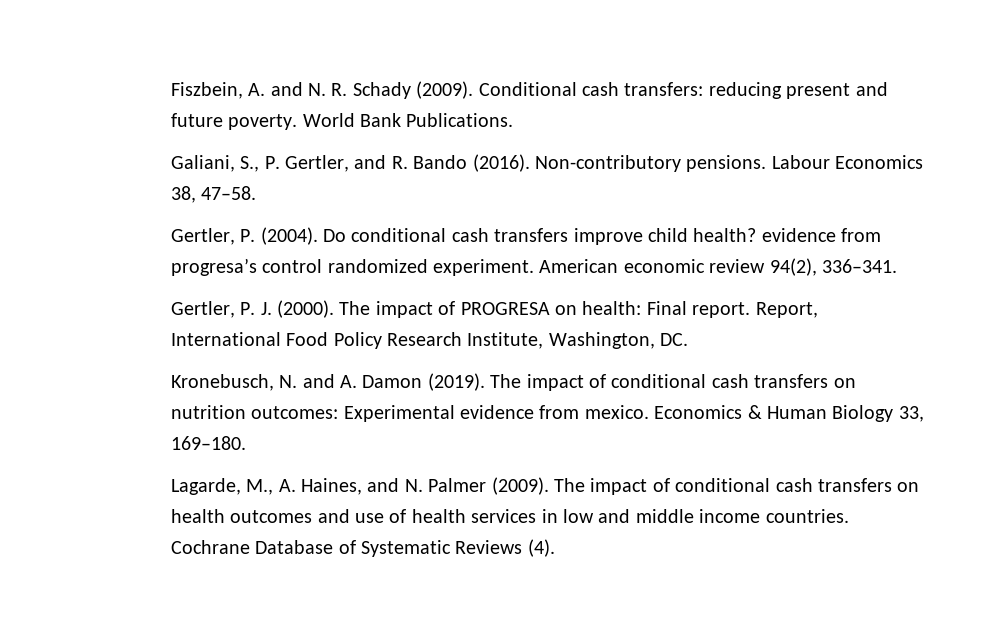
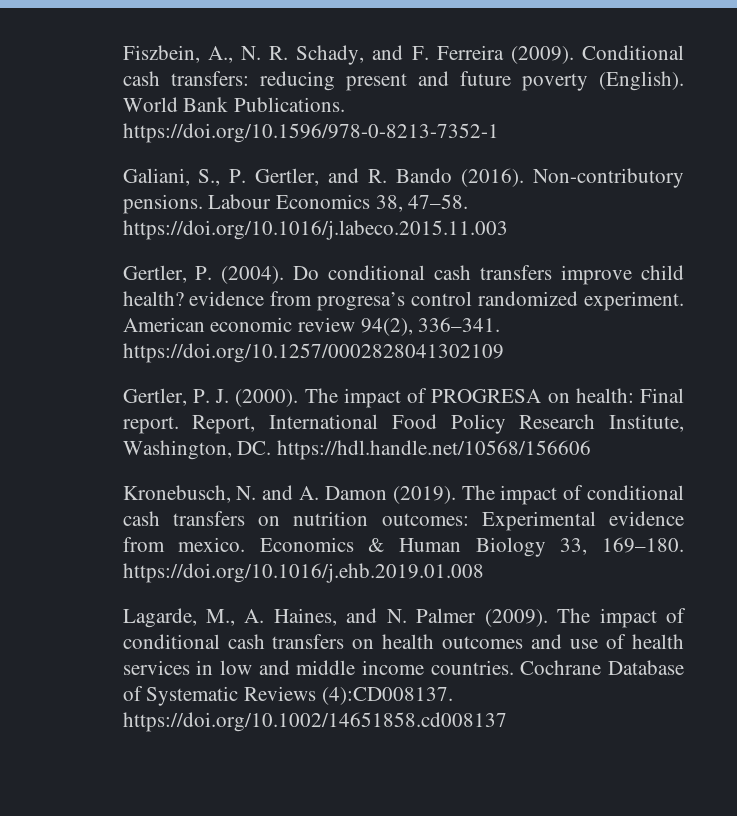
- Fiszbein, A. and N. R. Schady (2009).
+ Fiszbein, A., N. R. Schady, and F. Ferreira (2009).
- Conditional cash transfers: reducing present and future poverty.
+ Conditional cash transfers: reducing present and future poverty (English).
- World Bank Publications.
+ World Bank Publications. https://doi.org/10.1596/978-0-8213-7352-1
- Labour Economics 38, 47–58.
+ Labour Economics 38, 47–58. https://doi.org/10.1016/j.labeco.2015.11.003
- American economic review 94(2), 336–341.
+ American economic review 94(2), 336–341. https://doi.org/10.1257/0002828041302109
- Report, International Food Policy Research Institute, Washington, DC.
+ Report, International Food Policy Research Institute, Washington, DC. https://hdl.handle.net/10568/156606
- Economics & Human Biology 33, 169–180.
+ Economics & Human Biology 33, 169–180. https://doi.org/10.1016/j.ehb.2019.01.008
- Cochrane Database of Systematic Reviews (4).
+ Cochrane Database of Systematic Reviews (4):CD008137. https://doi.org/10.1002/14651858.cd008137

